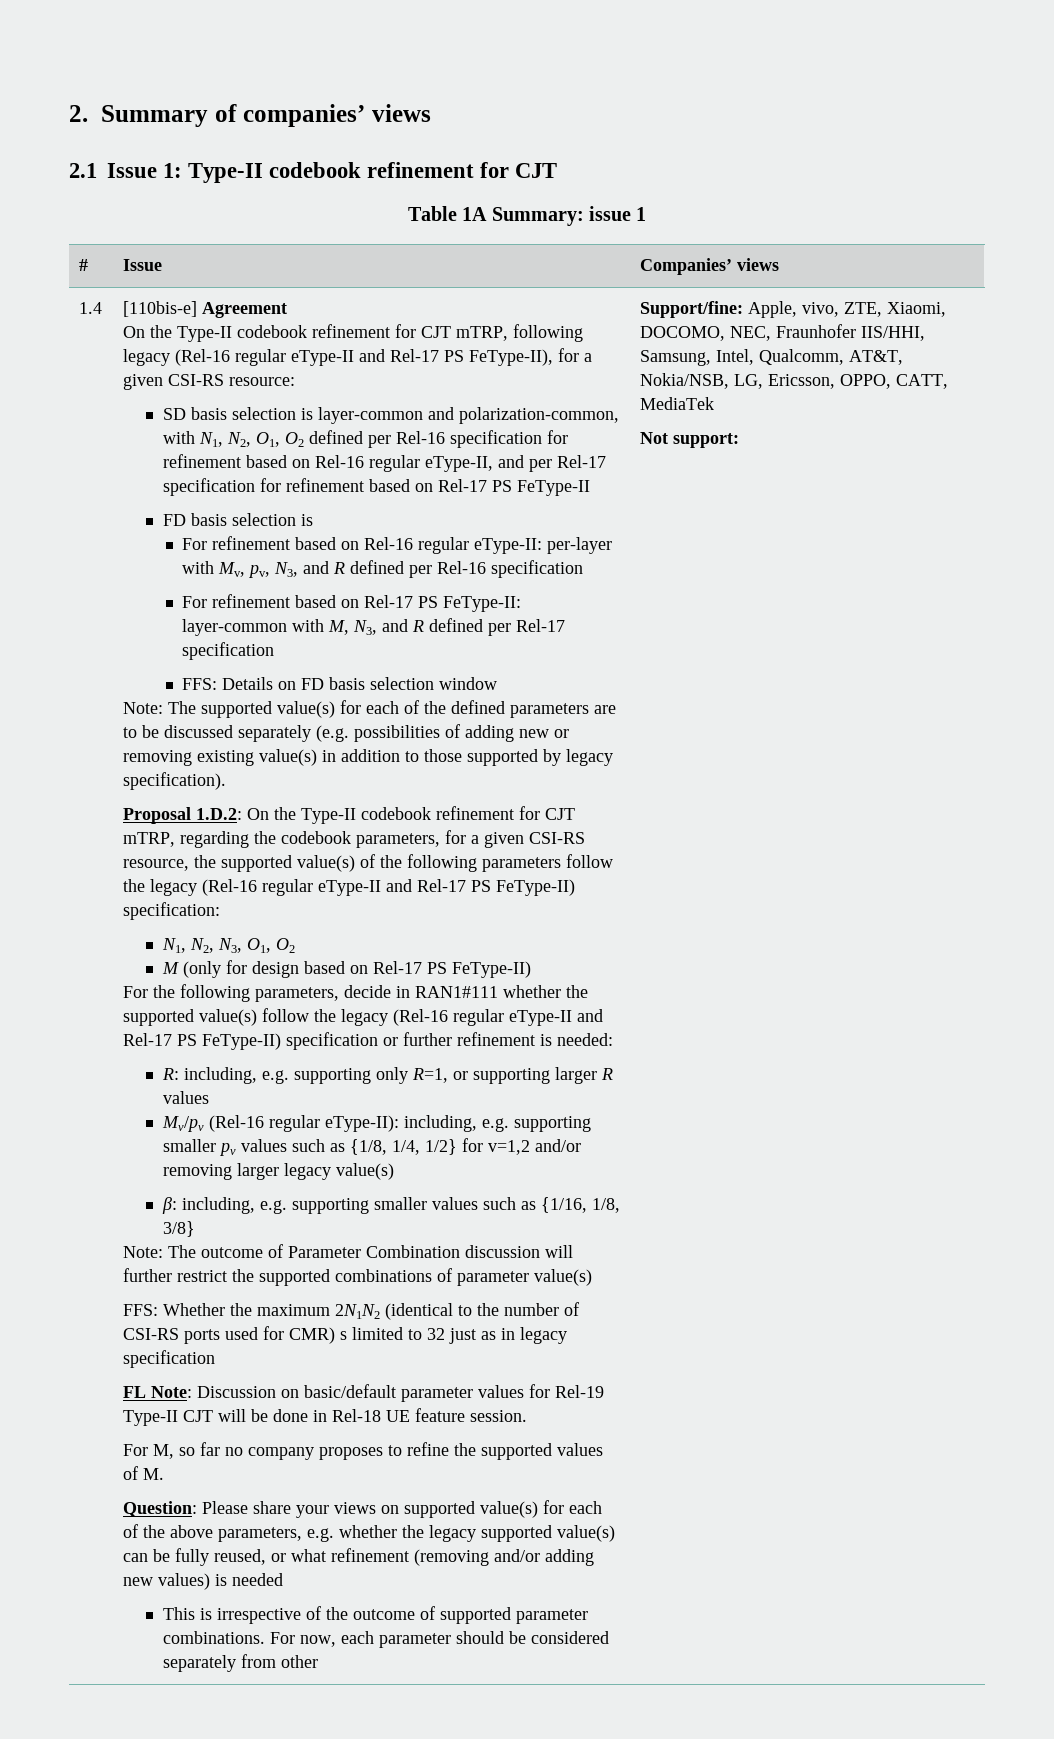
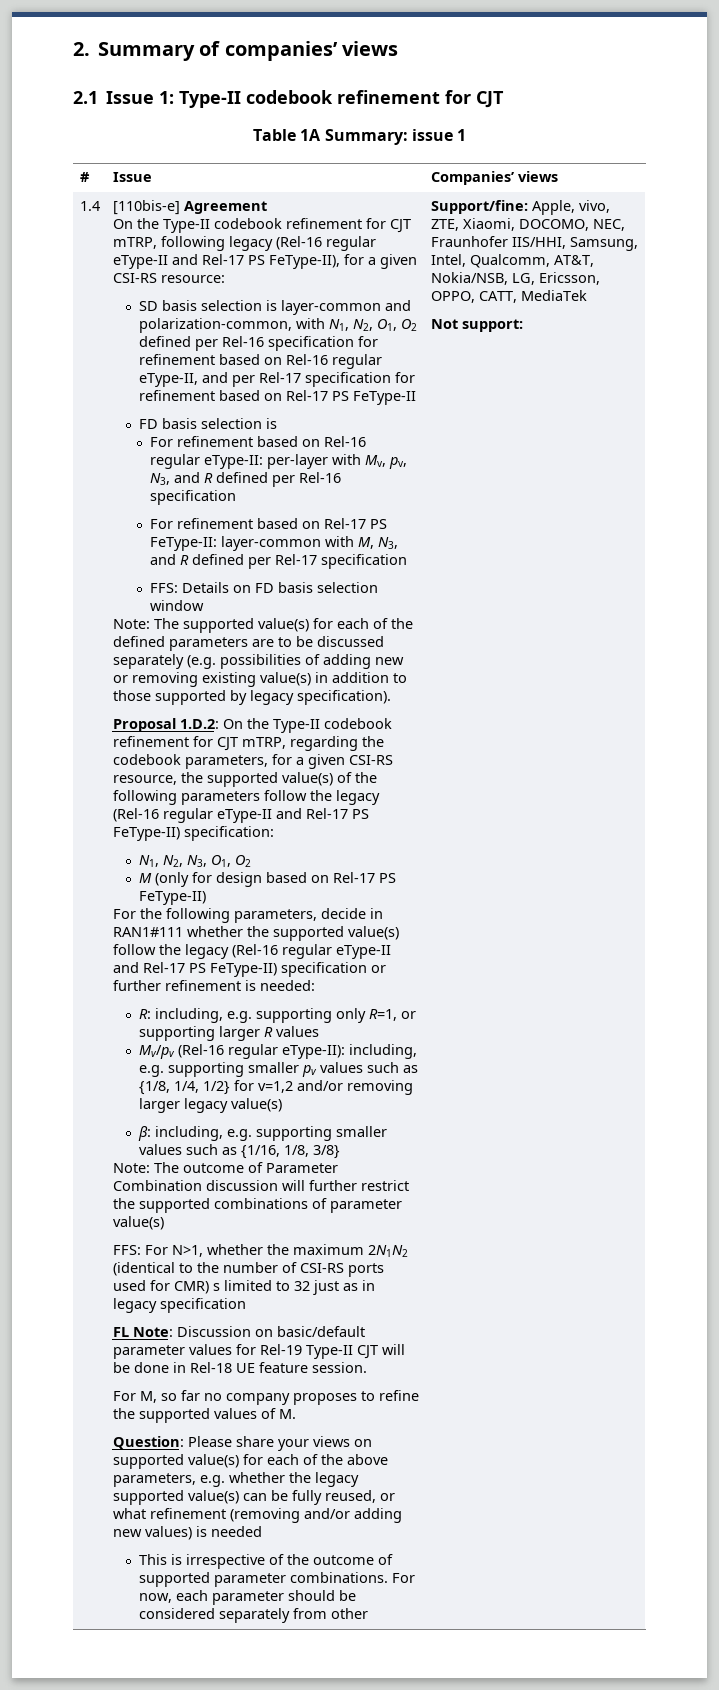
- FFS: Whether the maximum 2N1N2 (identical to the number of CSI-RS ports used for CMR) s limited to 32 just as in legacy specification
+ FFS: For N>1, whether the maximum 2N1N2 (identical to the number of CSI-RS ports used for CMR) s limited to 32 just as in legacy specification

